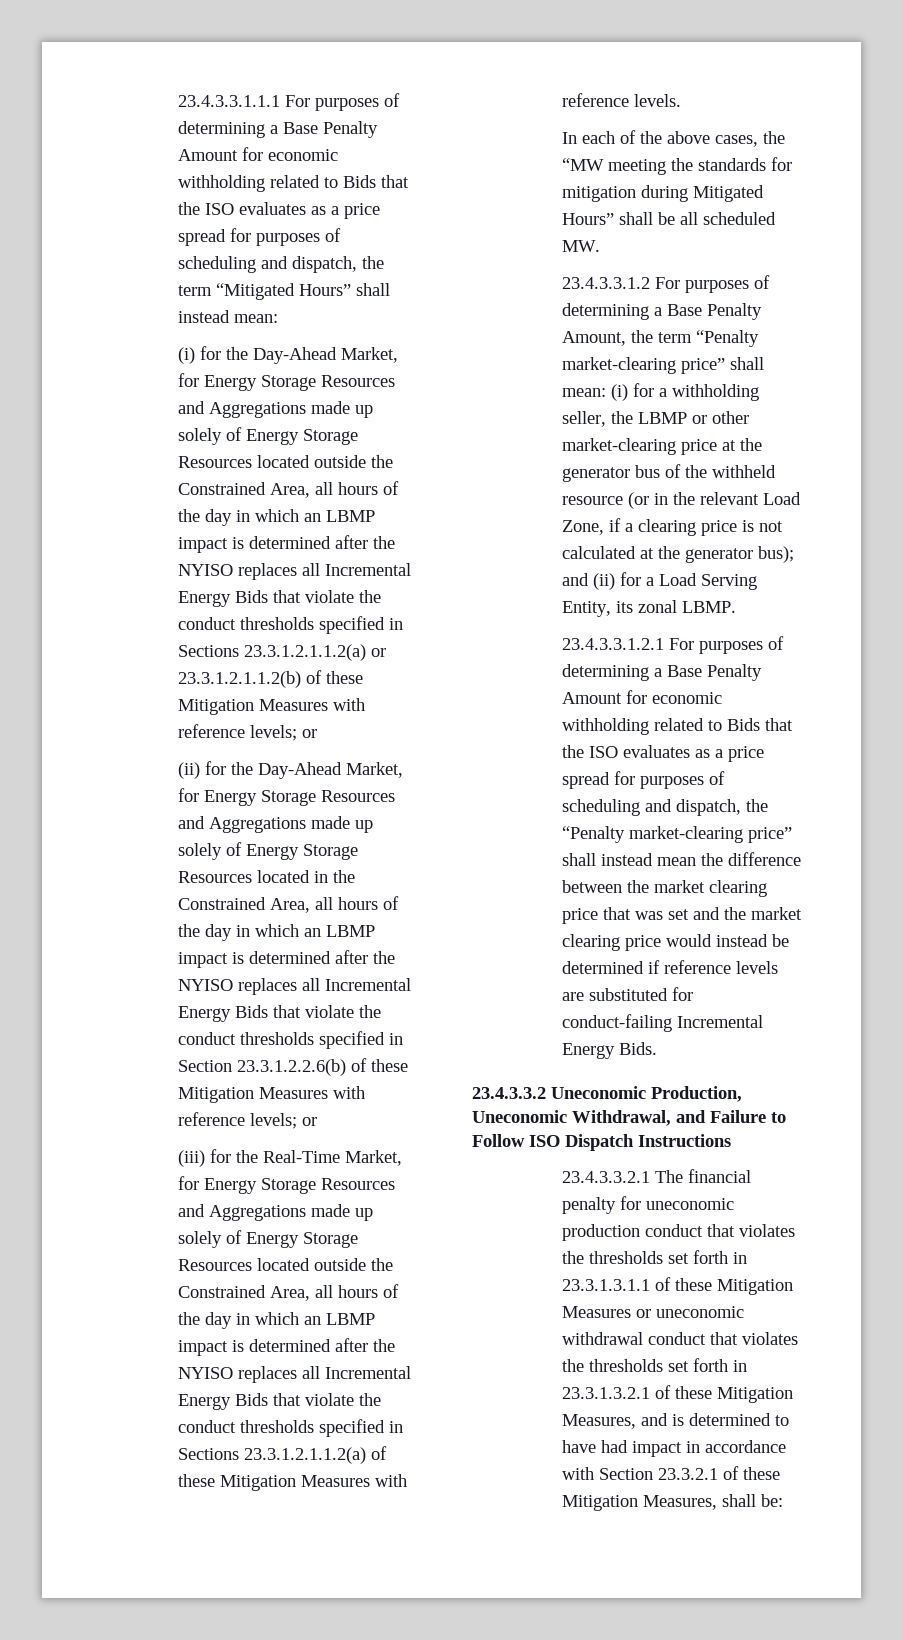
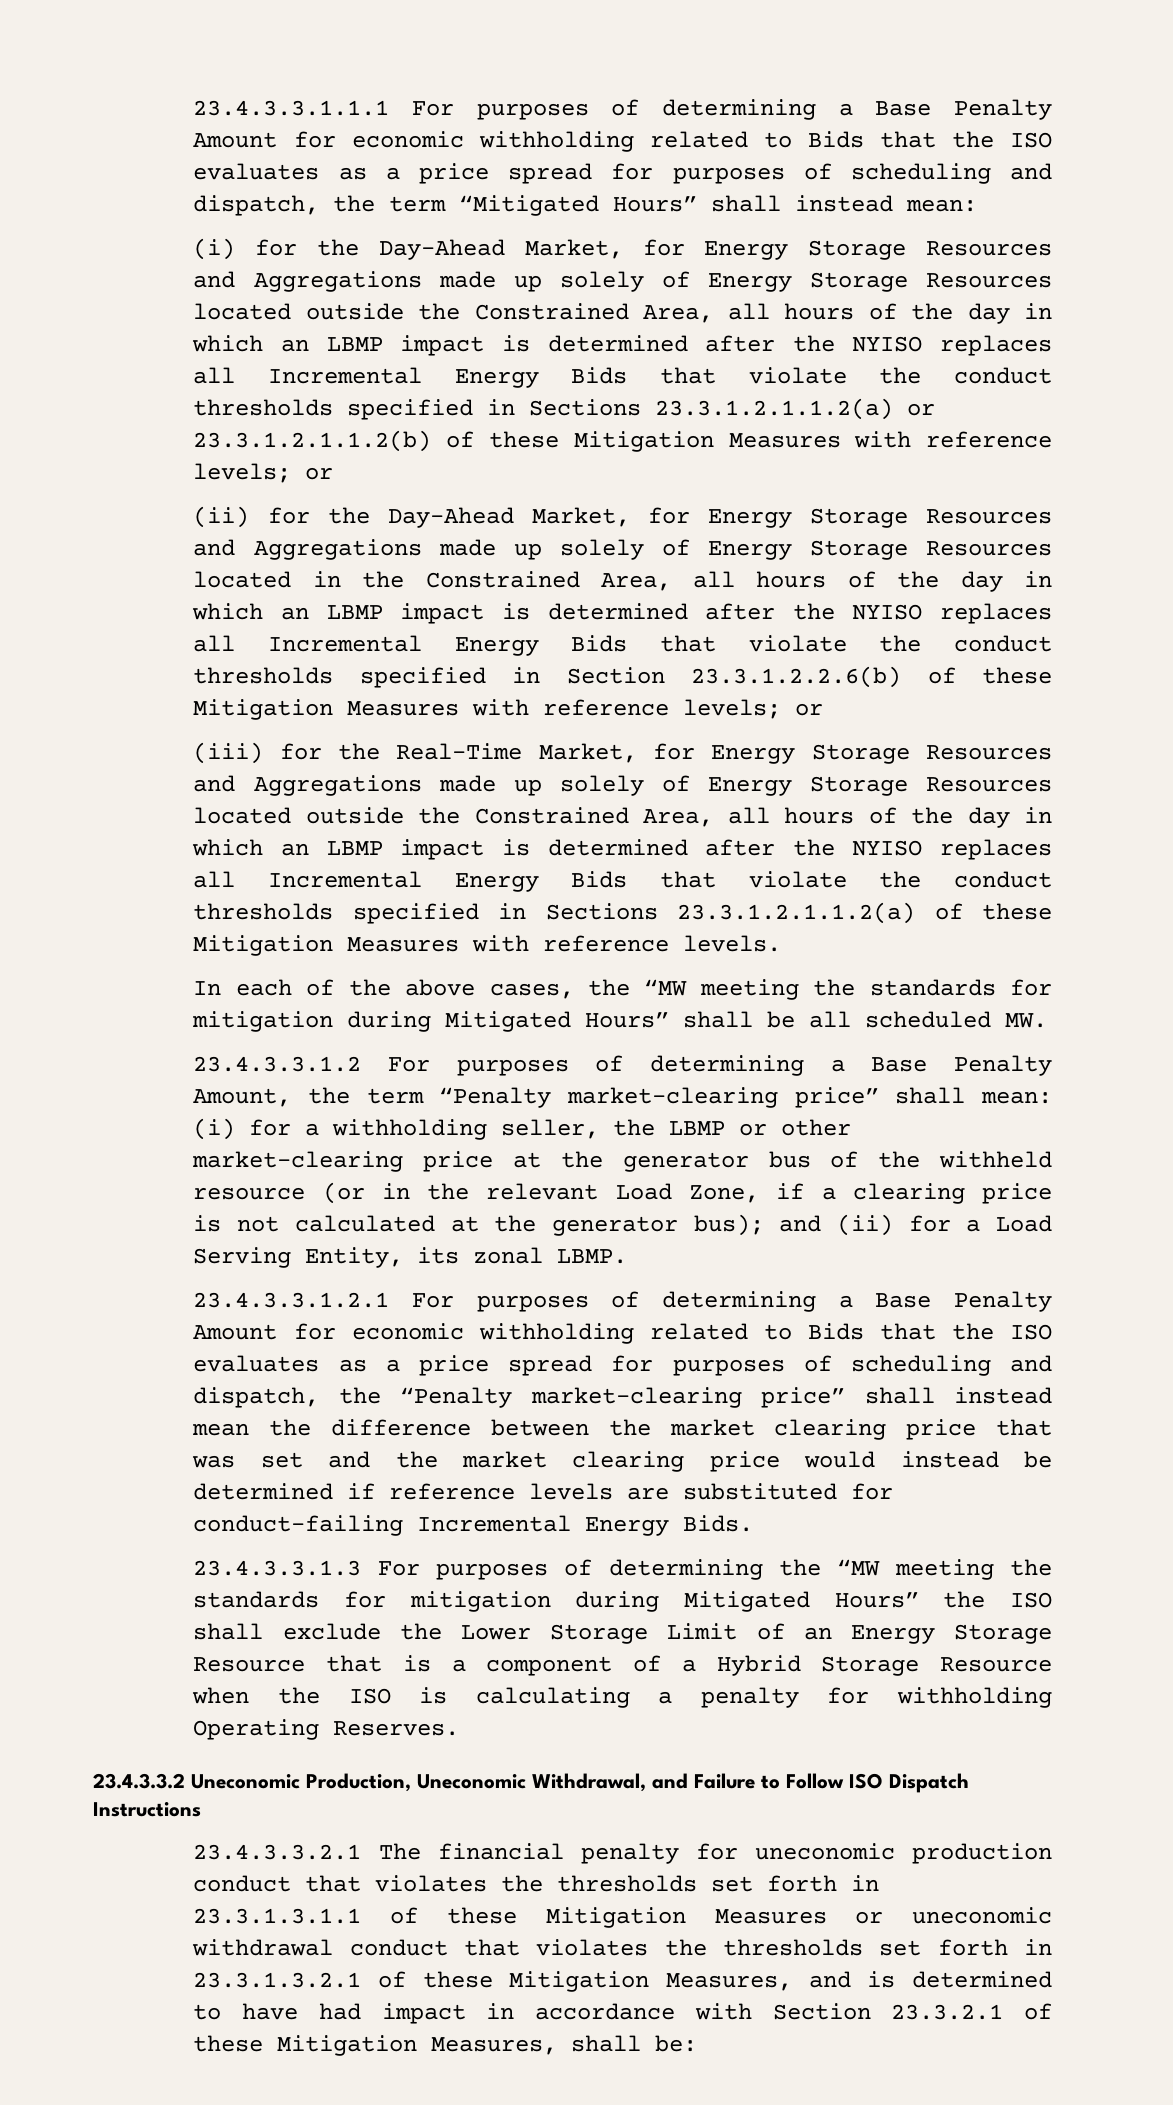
+ 23.4.3.3.1.3 For purposes of determining the “MW meeting the standards for mitigation during Mitigated Hours” the ISO shall exclude the Lower Storage Limit of an Energy Storage Resource that is a component of a Hybrid Storage Resource when the ISO is calculating a penalty for withholding Operating Reserves.

